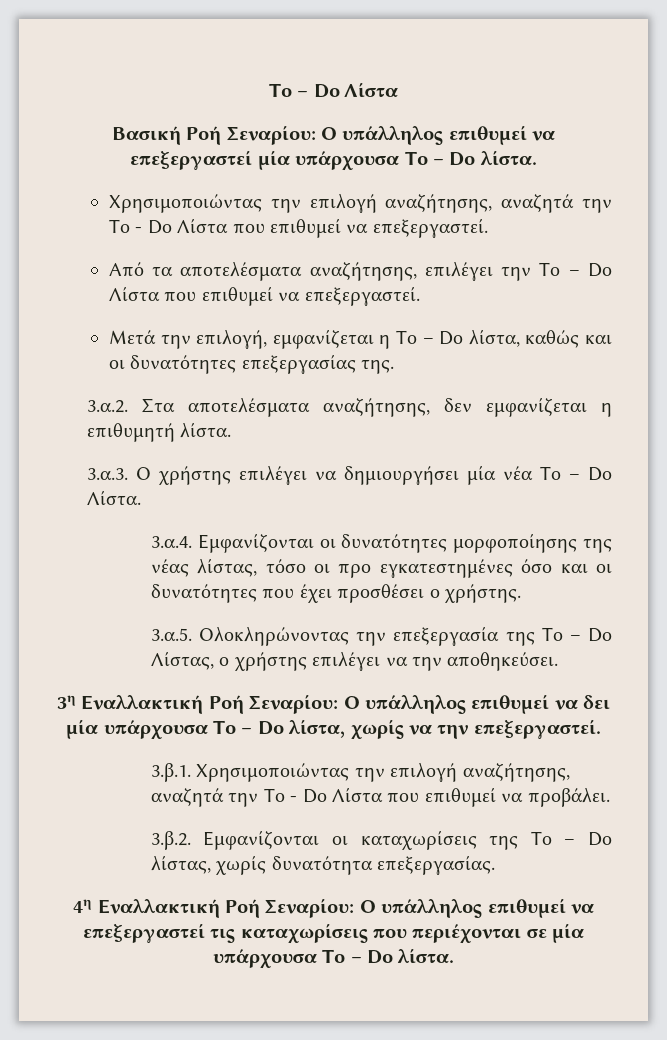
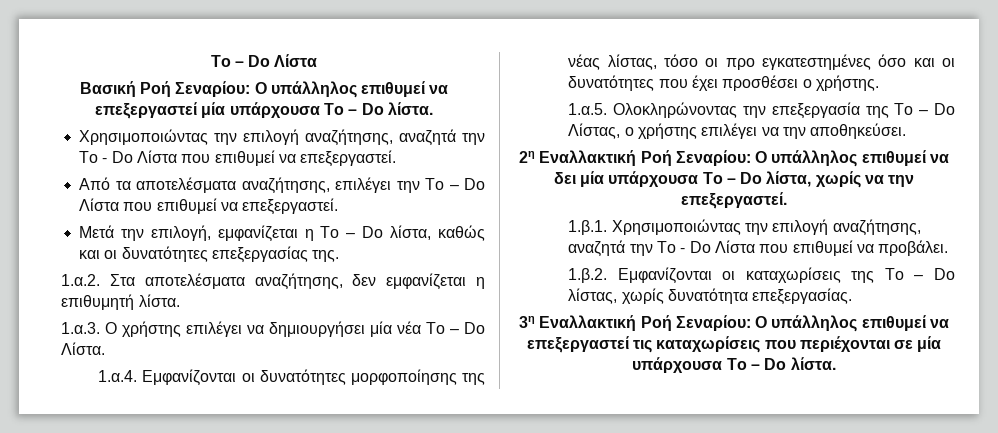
- 3.α.2. Στα αποτελέσματα αναζήτησης, δεν εμφανίζεται η επιθυμητή λίστα.
+ 1.α.2. Στα αποτελέσματα αναζήτησης, δεν εμφανίζεται η επιθυμητή λίστα.
- 3.α.3. Ο χρήστης επιλέγει να δημιουργήσει μία νέα To – Do Λίστα.
+ 1.α.3. Ο χρήστης επιλέγει να δημιουργήσει μία νέα To – Do Λίστα.
- 3.α.4. Εμφανίζονται οι δυνατότητες μορφοποίησης της νέας λίστας, τόσο οι προ εγκατεστημένες όσο και οι δυνατότητες που έχει προσθέσει ο χρήστης.
+ 1.α.4. Εμφανίζονται οι δυνατότητες μορφοποίησης της νέας λίστας, τόσο οι προ εγκατεστημένες όσο και οι δυνατότητες που έχει προσθέσει ο χρήστης.
- 3.α.5. Ολοκληρώνοντας την επεξεργασία της To – Do Λίστας, ο χρήστης επιλέγει να την αποθηκεύσει.
+ 1.α.5. Ολοκληρώνοντας την επεξεργασία της To – Do Λίστας, ο χρήστης επιλέγει να την αποθηκεύσει.
- 3η Εναλλακτική Ροή Σεναρίου: Ο υπάλληλος επιθυμεί να δει μία υπάρχουσα To – Do λίστα, χωρίς να την επεξεργαστεί.
+ 2η Εναλλακτική Ροή Σεναρίου: Ο υπάλληλος επιθυμεί να δει μία υπάρχουσα To – Do λίστα, χωρίς να την επεξεργαστεί.
- 3.β.1. Χρησιμοποιώντας την επιλογή αναζήτησης, αναζητά την To - Do Λίστα που επιθυμεί να προβάλει.
+ 1.β.1. Χρησιμοποιώντας την επιλογή αναζήτησης, αναζητά την To - Do Λίστα που επιθυμεί να προβάλει.
- 3.β.2. Εμφανίζονται οι καταχωρίσεις της To – Do λίστας, χωρίς δυνατότητα επεξεργασίας.
+ 1.β.2. Εμφανίζονται οι καταχωρίσεις της To – Do λίστας, χωρίς δυνατότητα επεξεργασίας.
- 4η Εναλλακτική Ροή Σεναρίου: Ο υπάλληλος επιθυμεί να επεξεργαστεί τις καταχωρίσεις που περιέχονται σε μία υπάρχουσα To – Do λίστα.
+ 3η Εναλλακτική Ροή Σεναρίου: Ο υπάλληλος επιθυμεί να επεξεργαστεί τις καταχωρίσεις που περιέχονται σε μία υπάρχουσα To – Do λίστα.

